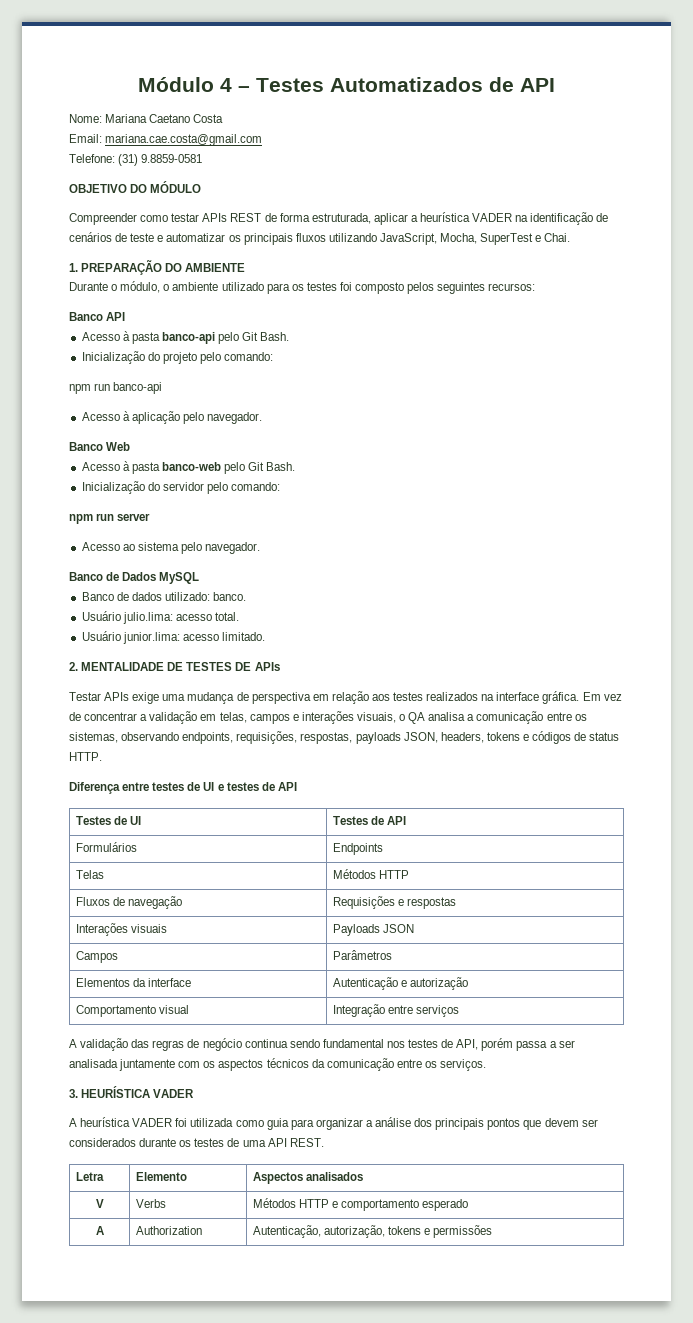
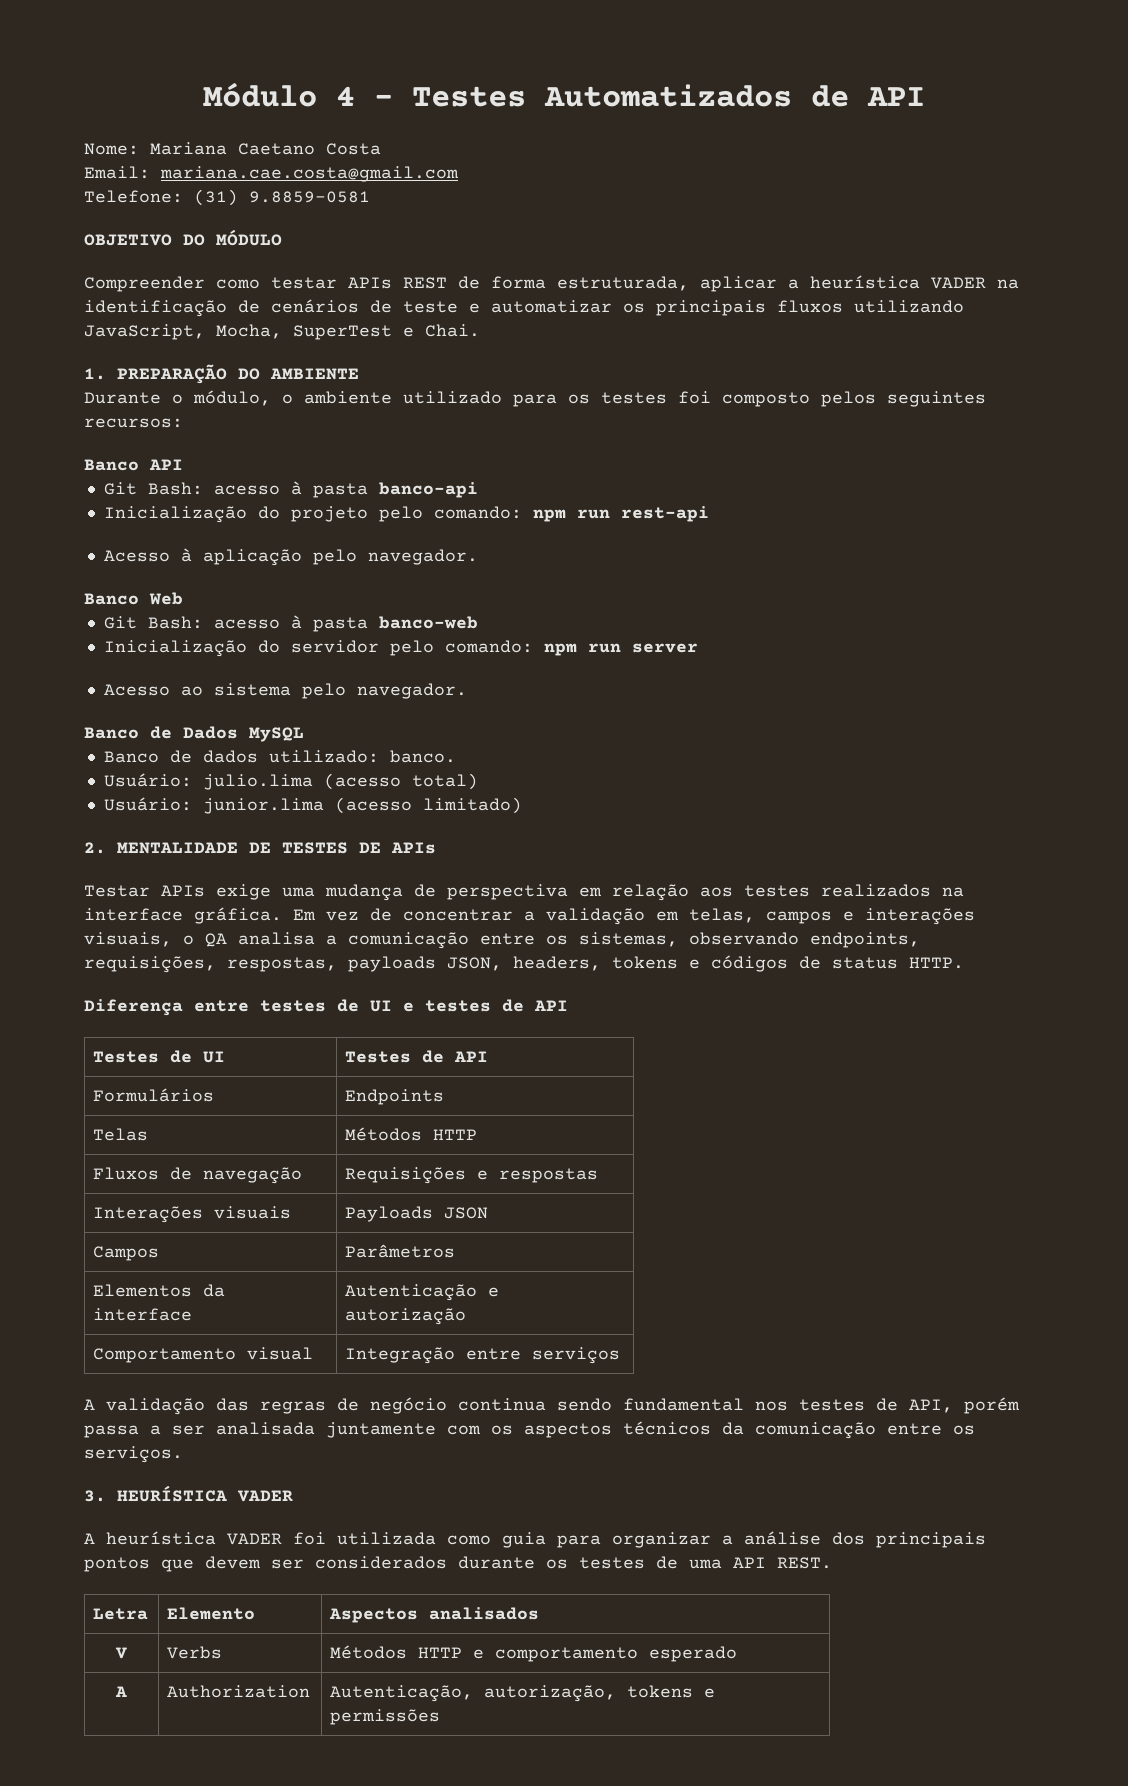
- Acesso à pasta banco-api pelo Git Bash.
+ Git Bash: acesso à pasta banco-api
- Inicialização do projeto pelo comando:
- npm run banco-api
+ Inicialização do projeto pelo comando: npm run rest-api
- Acesso à pasta banco-web pelo Git Bash.
+ Git Bash: acesso à pasta banco-web
- Inicialização do servidor pelo comando:
- npm run server
+ Inicialização do servidor pelo comando: npm run server
- Usuário julio.lima: acesso total.
- Usuário junior.lima: acesso limitado.
+ Usuário: julio.lima (acesso total)
+ Usuário: junior.lima (acesso limitado)

